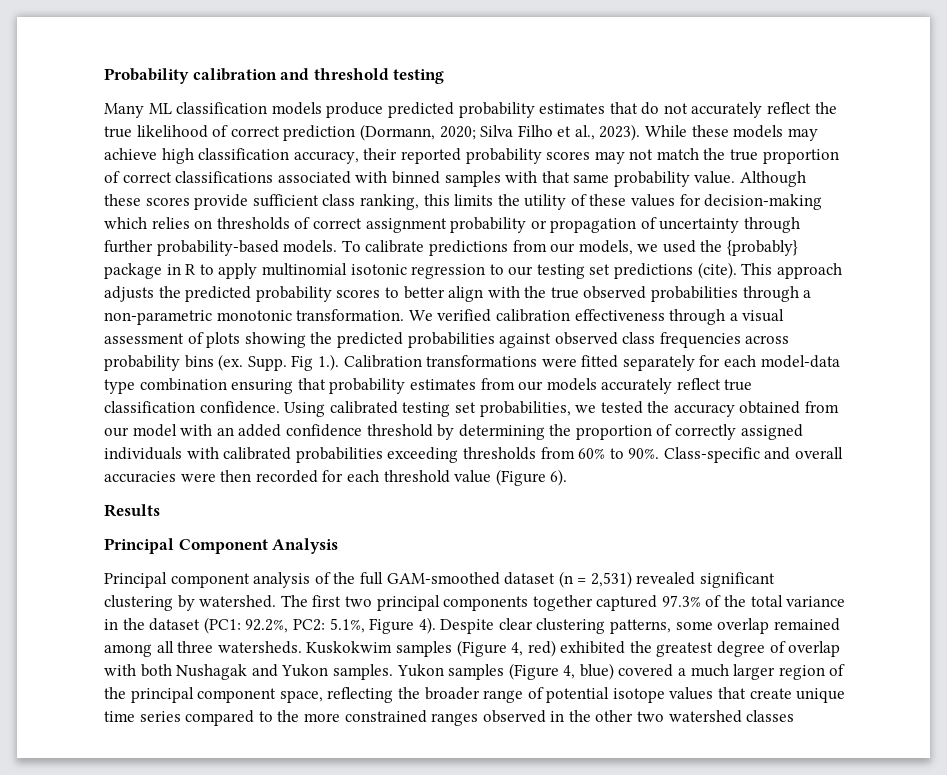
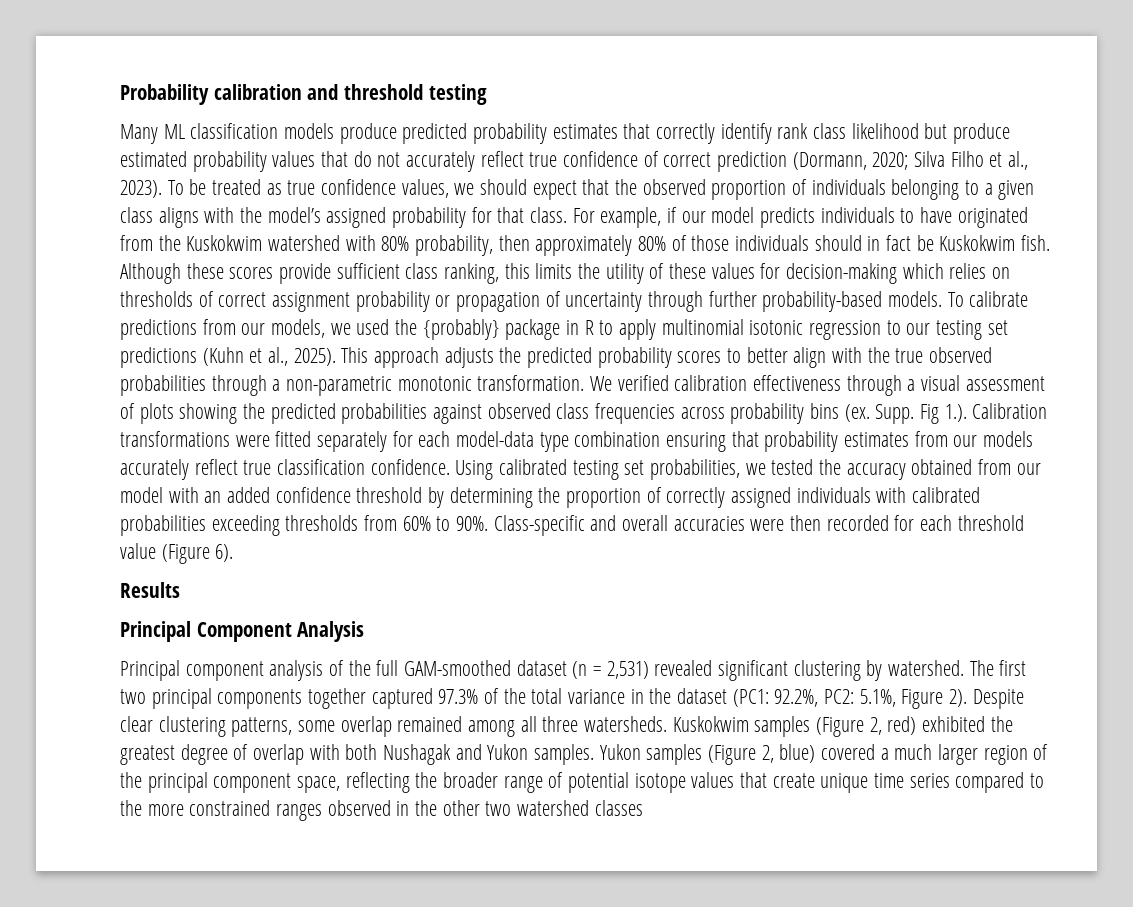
- Many ML classification models produce predicted probability estimates that do not accurately reflect the true likelihood of correct prediction (Dormann, 2020; Silva Filho et al., 2023).
+ Many ML classification models produce predicted probability estimates that correctly identify rank class likelihood but produce estimated probability values that do not accurately reflect true confidence of correct prediction (Dormann, 2020; Silva Filho et al., 2023).
- While these models may achieve high classification accuracy, their reported probability scores may not match the true proportion of correct classifications associated with binned samples with that same probability value.
+ To be treated as true confidence values, we should expect that the observed proportion of individuals belonging to a given class aligns with the model’s assigned probability for that class. For example, if our model predicts individuals to have originated from the Kuskokwim watershed with 80% probability, then approximately 80% of those individuals should in fact be Kuskokwim fish.
- To calibrate predictions from our models, we used the {probably} package in R to apply multinomial isotonic regression to our testing set predictions (cite).
+ To calibrate predictions from our models, we used the {probably} package in R to apply multinomial isotonic regression to our testing set predictions (Kuhn et al., 2025).
- The first two principal components together captured 97.3% of the total variance in the dataset (PC1: 92.2%, PC2: 5.1%, Figure 4).
+ The first two principal components together captured 97.3% of the total variance in the dataset (PC1: 92.2%, PC2: 5.1%, Figure 2).
- Kuskokwim samples (Figure 4, red) exhibited the greatest degree of overlap with both Nushagak and Yukon samples.
+ Kuskokwim samples (Figure 2, red) exhibited the greatest degree of overlap with both Nushagak and Yukon samples.
- Yukon samples (Figure 4, blue) covered a much larger region of the principal component space, reflecting the broader range of potential isotope values that create unique time series compared to the more constrained ranges observed in the other two watershed classes
+ Yukon samples (Figure 2, blue) covered a much larger region of the principal component space, reflecting the broader range of potential isotope values that create unique time series compared to the more constrained ranges observed in the other two watershed classes

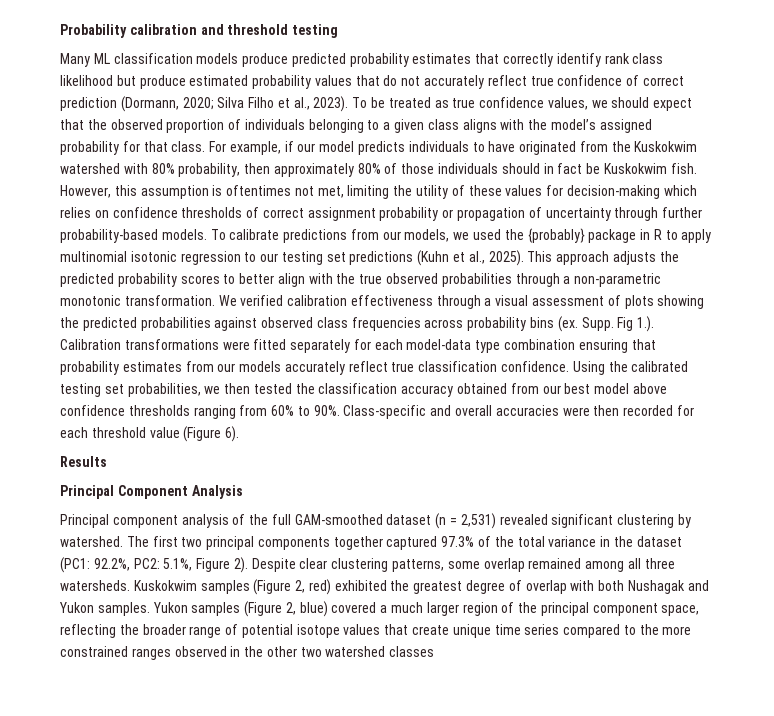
- Although these scores provide sufficient class ranking, this limits the utility of these values for decision-making which relies on thresholds of correct assignment probability or propagation of uncertainty through further probability-based models.
+ However, this assumption is oftentimes not met, limiting the utility of these values for decision-making which relies on confidence thresholds of correct assignment probability or propagation of uncertainty through further probability-based models.
- Using calibrated testing set probabilities, we tested the accuracy obtained from our model with an added confidence threshold by determining the proportion of correctly assigned individuals with calibrated probabilities exceeding thresholds from 60% to 90%.
+ Using the calibrated testing set probabilities, we then tested the classification accuracy obtained from our best model above confidence thresholds ranging from 60% to 90%.

